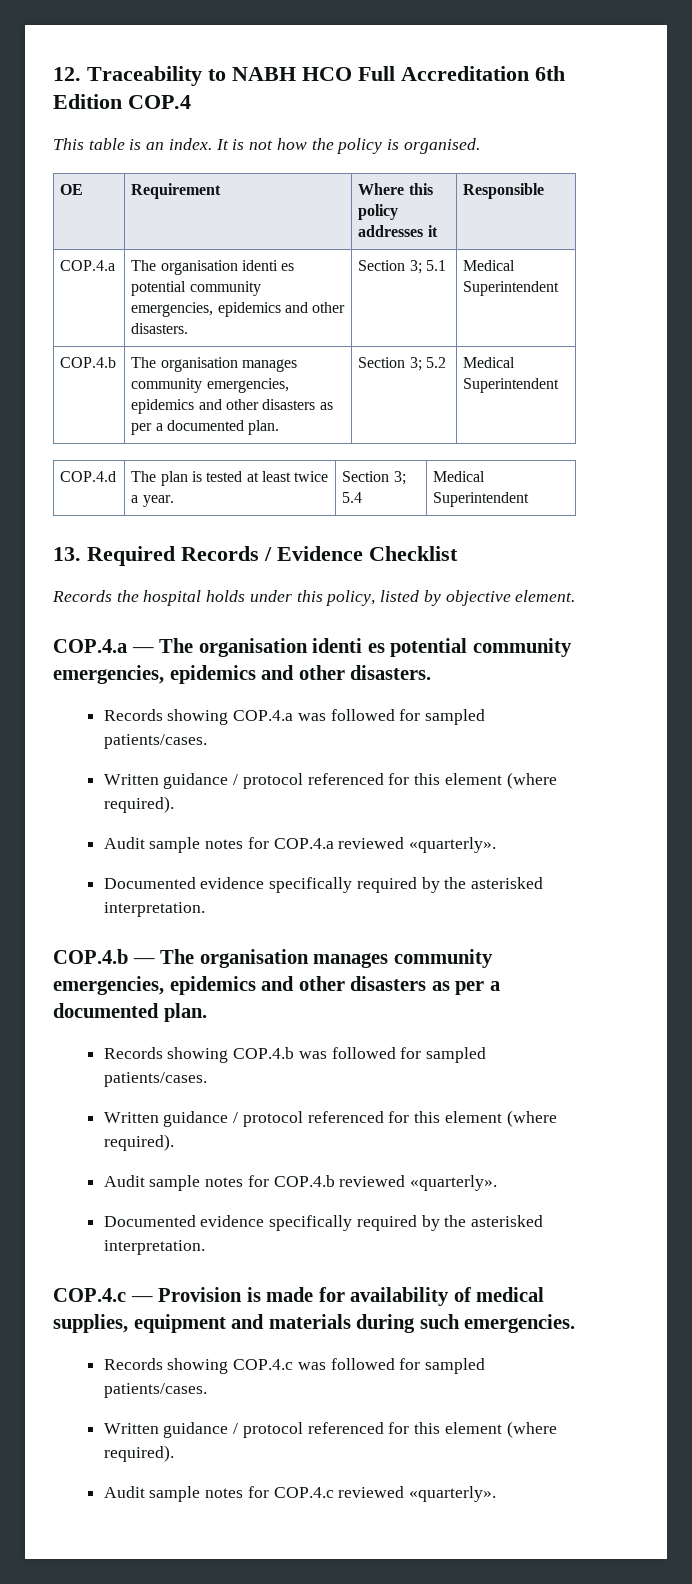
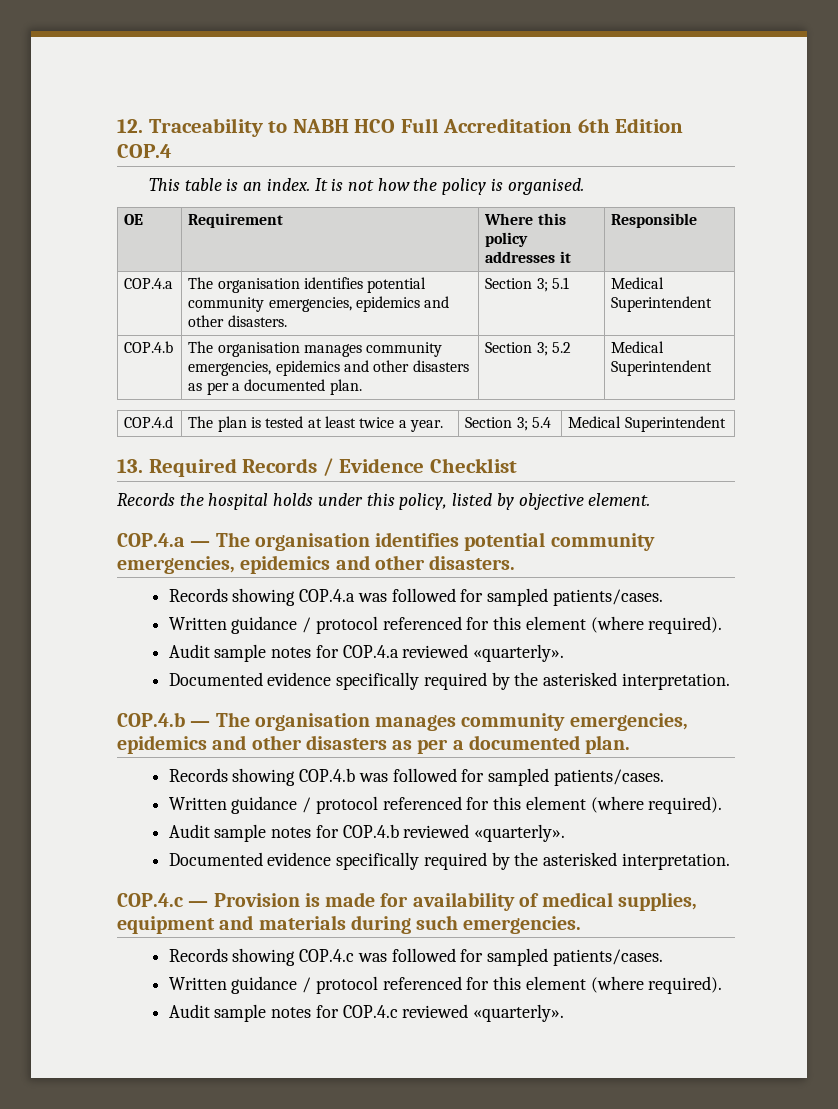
- COP.4.a | The organisation identi es potential community emergencies, epidemics and other disasters. | Section 3; 5.1 | Medical Superintendent
+ COP.4.a | The organisation identifies potential community emergencies, epidemics and other disasters. | Section 3; 5.1 | Medical Superintendent
- COP.4.a — The organisation identi es potential community emergencies, epidemics and other disasters.
+ COP.4.a — The organisation identifies potential community emergencies, epidemics and other disasters.

